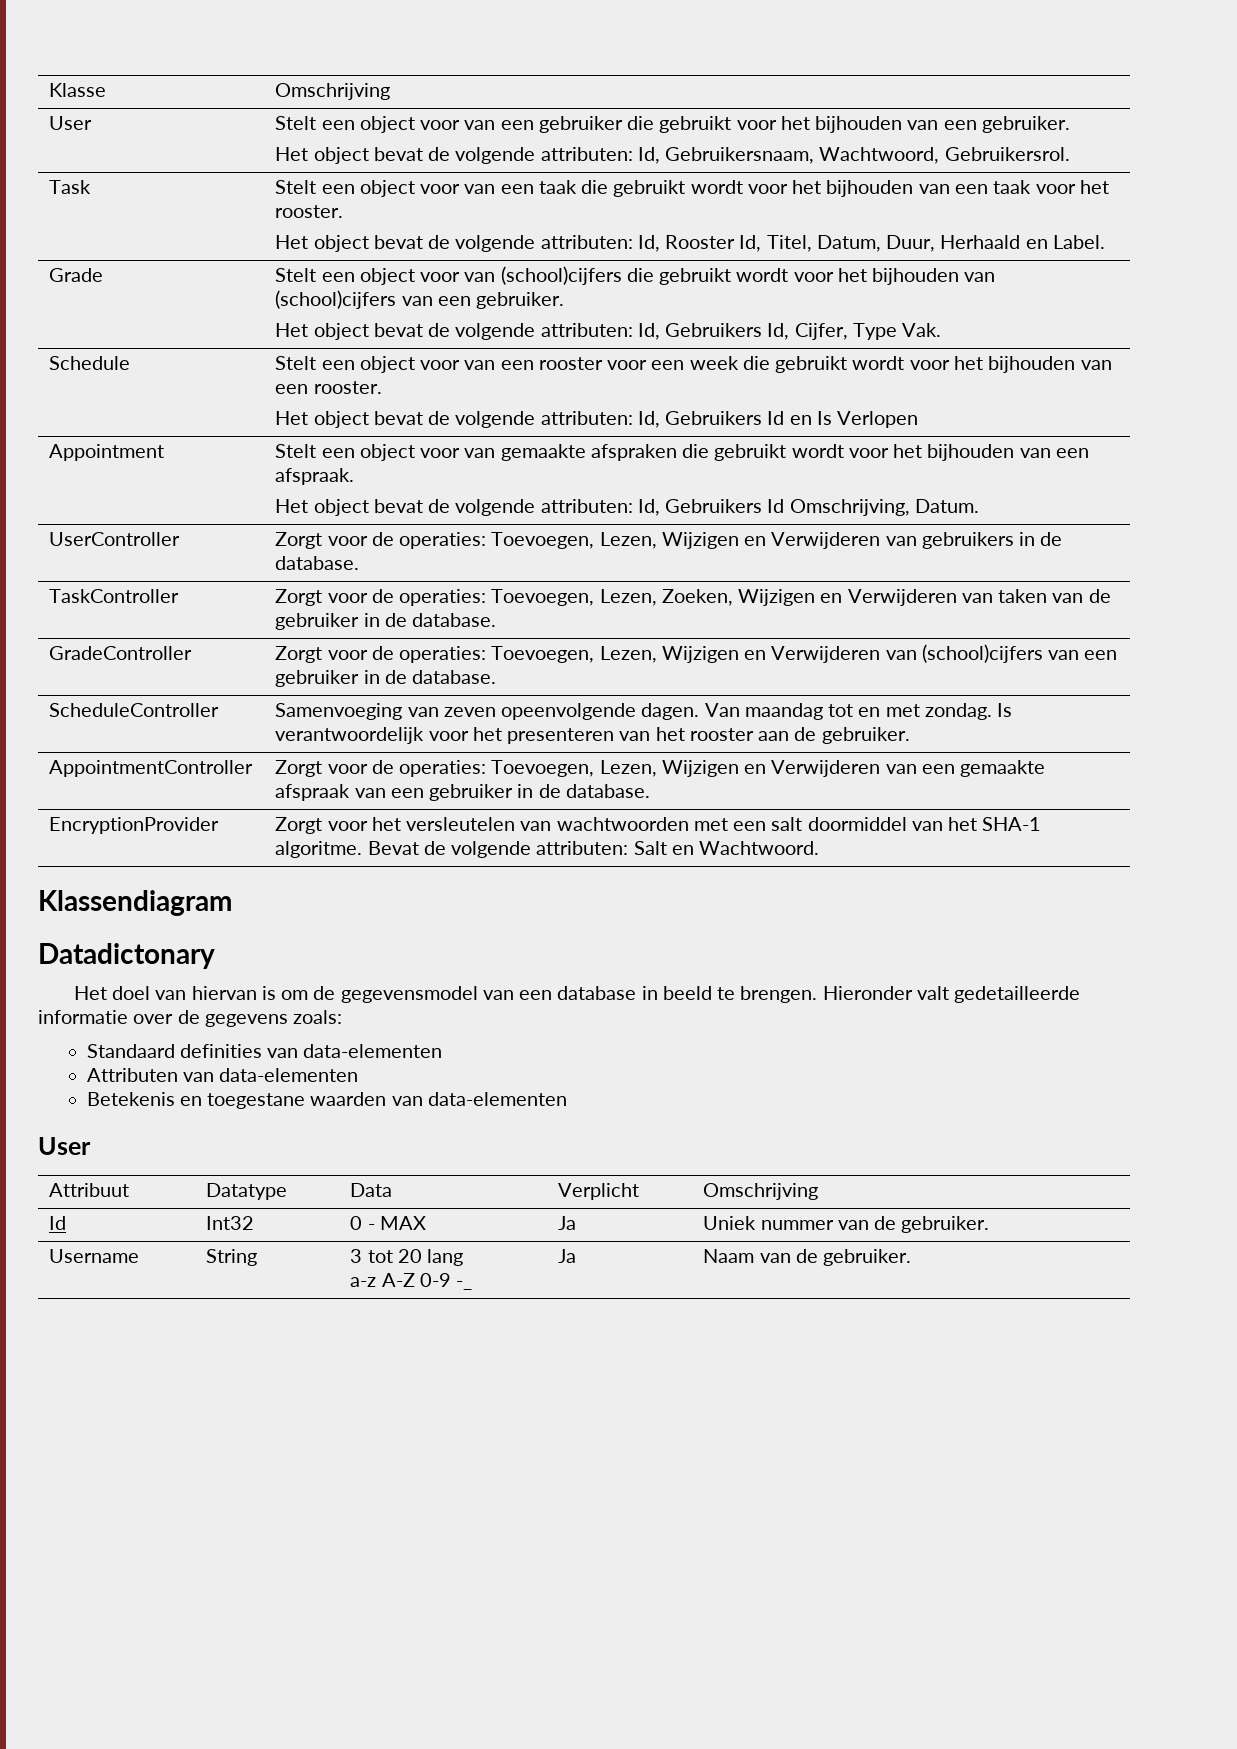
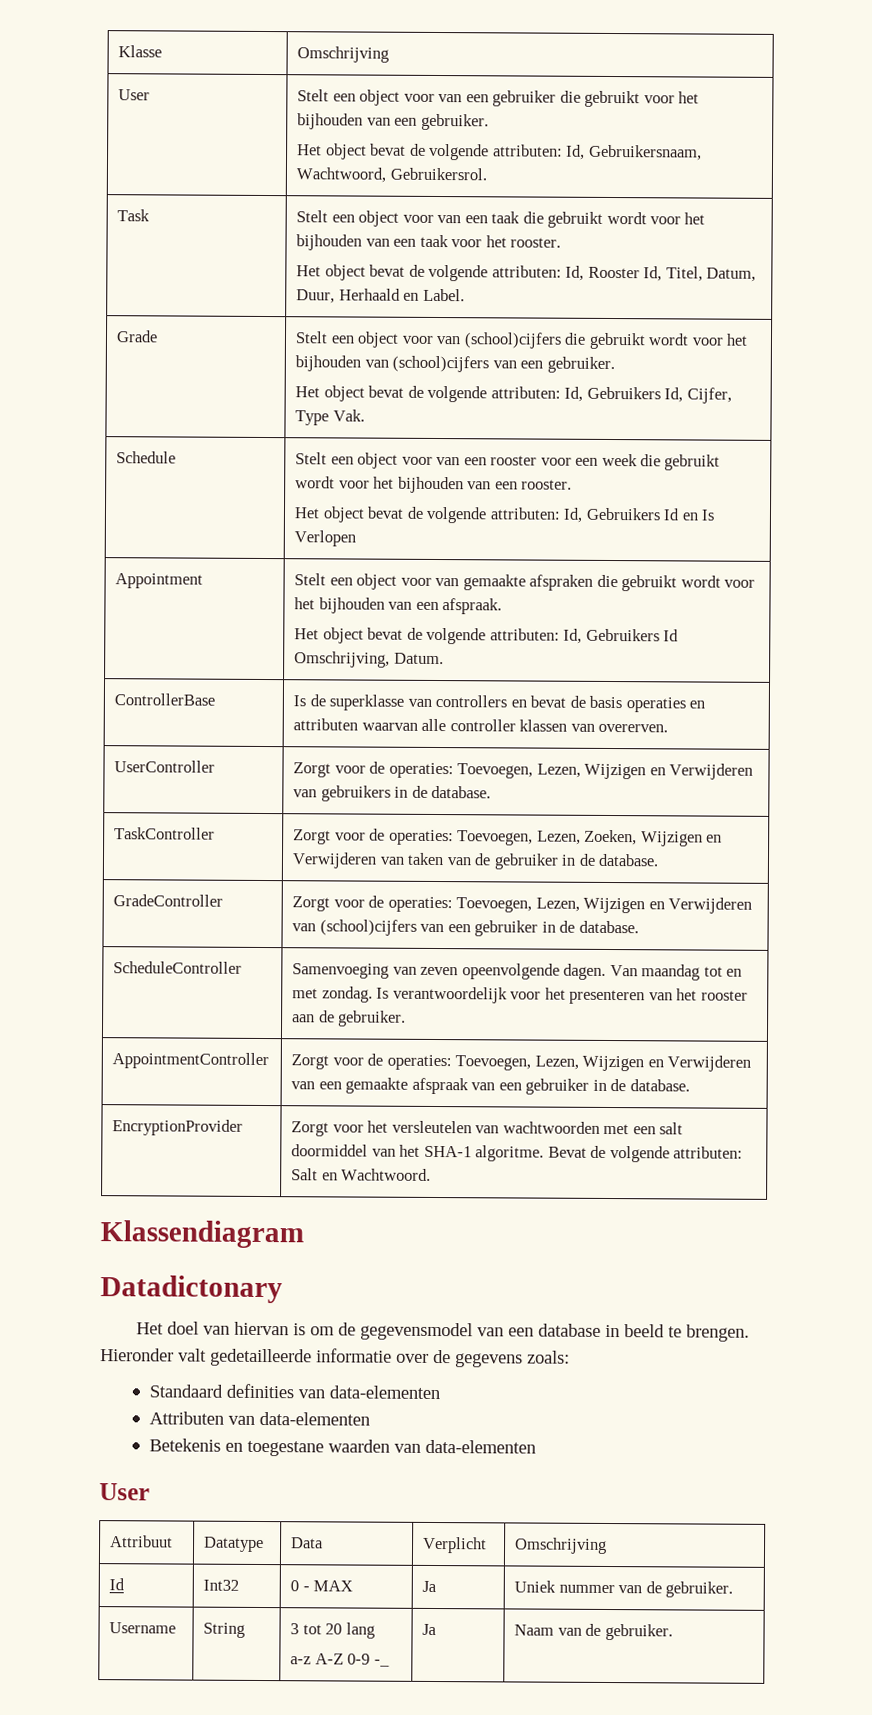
+ ControllerBase | Is de superklasse van controllers en bevat de basis operaties en attributen waarvan alle controller klassen van overerven.

